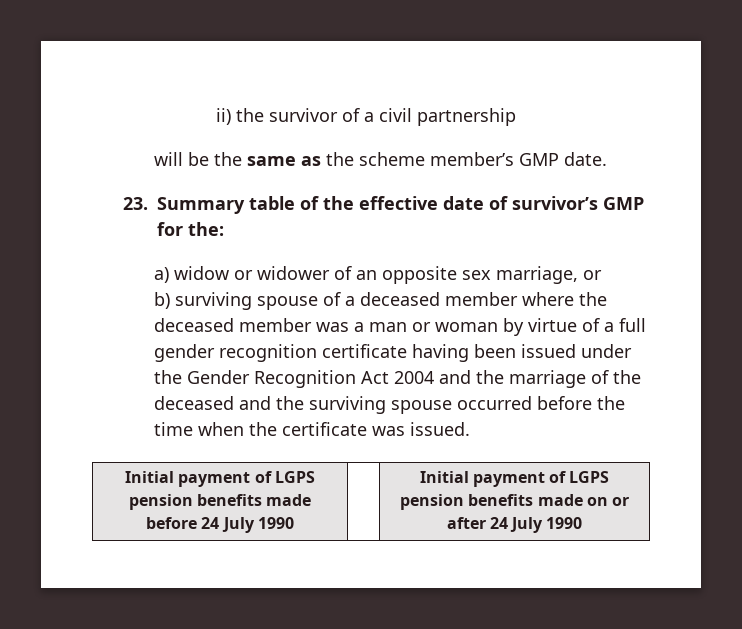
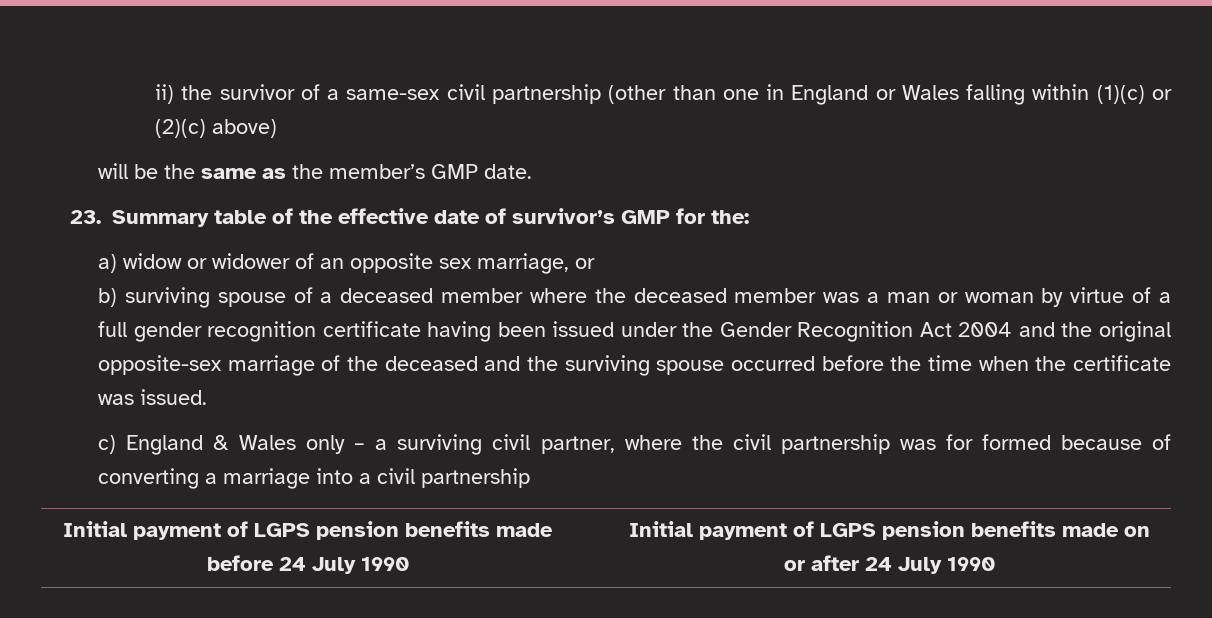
- ii) the survivor of a civil partnership
+ ii) the survivor of a same-sex civil partnership (other than one in England or Wales falling within (1)(c) or (2)(c) above)
- will be the same as the scheme member’s GMP date.
+ will be the same as the member’s GMP date.
- b) surviving spouse of a deceased member where the deceased member was a man or woman by virtue of a full gender recognition certificate having been issued under the Gender Recognition Act 2004 and the marriage of the deceased and the surviving spouse occurred before the time when the certificate was issued.
+ b) surviving spouse of a deceased member where the deceased member was a man or woman by virtue of a full gender recognition certificate having been issued under the Gender Recognition Act 2004 and the original opposite-sex marriage of the deceased and the surviving spouse occurred before the time when the certificate was issued.
+ c) England & Wales only – a surviving civil partner, where the civil partnership was for formed because of converting a marriage into a civil partnership

